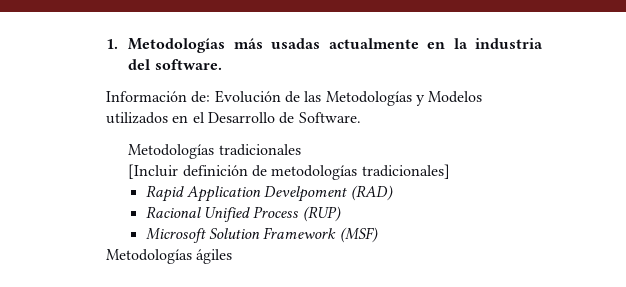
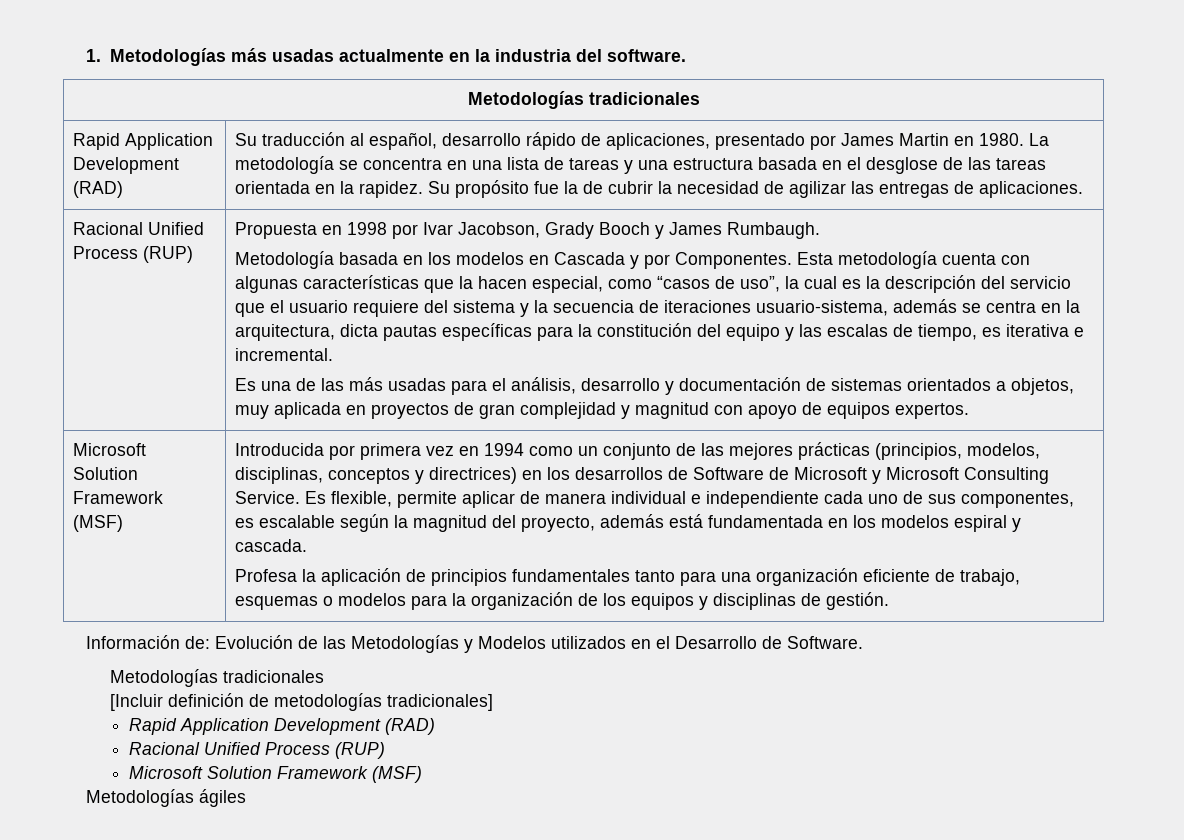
  1. Metodologías más usadas actualmente en la industria del software.
+ Metodologías tradicionales
+ Rapid Application Development (RAD) | Su traducción al español, desarrollo rápido de aplicaciones, presentado por James Martin en 1980. La metodología se concentra en una lista de tareas y una estructura basada en el desglose de las tareas orientada en la rapidez. Su propósito fue la de cubrir la necesidad de agilizar las entregas de aplicaciones.
+ Racional Unified Process (RUP) | Propuesta en 1998 por Ivar Jacobson, Grady Booch y James Rumbaugh.
+ Metodología basada en los modelos en Cascada y por Componentes. Esta metodología cuenta con algunas características que la hacen especial, como “casos de uso”, la cual es la descripción del servicio que el usuario requiere del sistema y la secuencia de iteraciones usuario-sistema, además se centra en la arquitectura, dicta pautas específicas para la constitución del equipo y las escalas de tiempo, es iterativa e incremental.
+ Es una de las más usadas para el análisis, desarrollo y documentación de sistemas orientados a objetos, muy aplicada en proyectos de gran complejidad y magnitud con apoyo de equipos expertos.
+ Microsoft Solution Framework (MSF) | Introducida por primera vez en 1994 como un conjunto de las mejores prácticas (principios, modelos, disciplinas, conceptos y directrices) en los desarrollos de Software de Microsoft y Microsoft Consulting Service. Es flexible, permite aplicar de manera individual e independiente cada uno de sus componentes, es escalable según la magnitud del proyecto, además está fundamentada en los modelos espiral y cascada.
+ Profesa la aplicación de principios fundamentales tanto para una organización eficiente de trabajo, esquemas o modelos para la organización de los equipos y disciplinas de gestión.
  [Incluir definición de metodologías tradicionales]
- Rapid Application Develpoment (RAD)
+ Rapid Application Development (RAD)

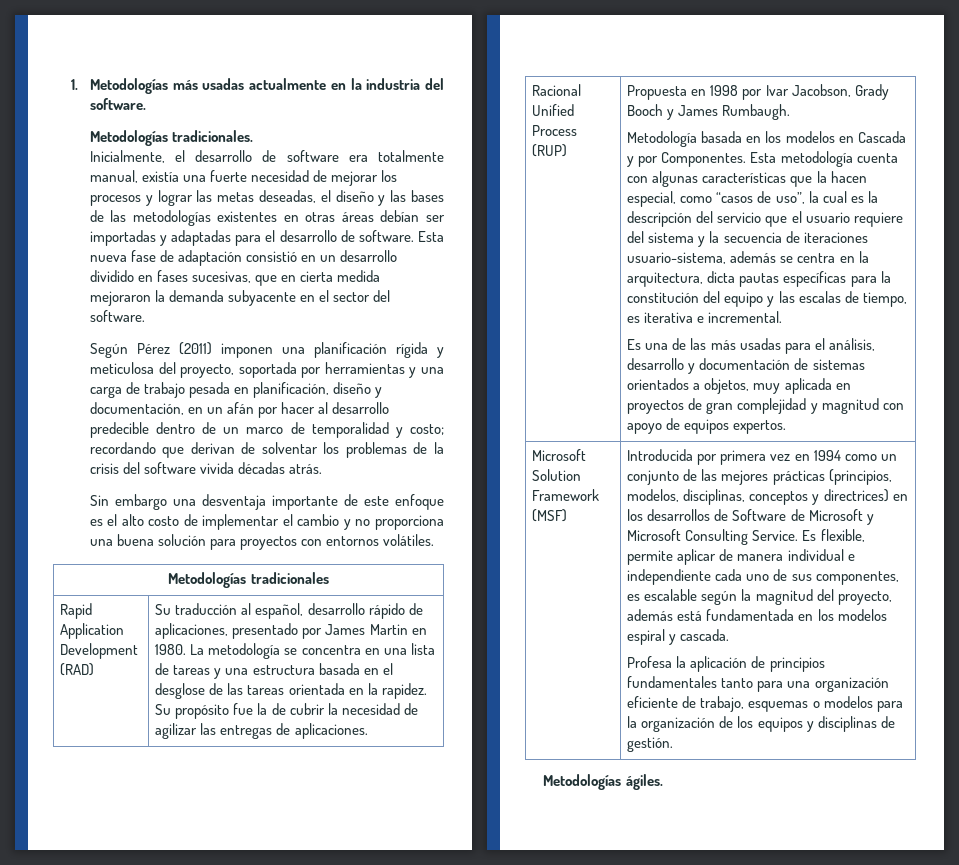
+ Metodologías tradicionales.
+ Inicialmente, el desarrollo de software era totalmente manual, existía una fuerte necesidad de mejorar los procesos y lograr las metas deseadas, el diseño y las bases de las metodologías existentes en otras áreas debían ser importadas y adaptadas para el desarrollo de software. Esta nueva fase de adaptación consistió en un desarrollo dividido en fases sucesivas, que en cierta medida mejoraron la demanda subyacente en el sector del software.
+ Según Pérez (2011) imponen una planificación rígida y meticulosa del proyecto, soportada por herramientas y una carga de trabajo pesada en planificación, diseño y documentación, en un afán por hacer al desarrollo predecible dentro de un marco de temporalidad y costo; recordando que derivan de solventar los problemas de la crisis del software vivida décadas atrás.
+ Sin embargo una desventaja importante de este enfoque es el alto costo de implementar el cambio y no proporciona una buena solución para proyectos con entornos volátiles.
- Información de: Evolución de las Metodologías y Modelos utilizados en el Desarrollo de Software.
- Metodologías tradicionales
- [Incluir definición de metodologías tradicionales]
- Rapid Application Development (RAD)
- Racional Unified Process (RUP)
- Microsoft Solution Framework (MSF)
- Metodologías ágiles
+ Metodologías ágiles.

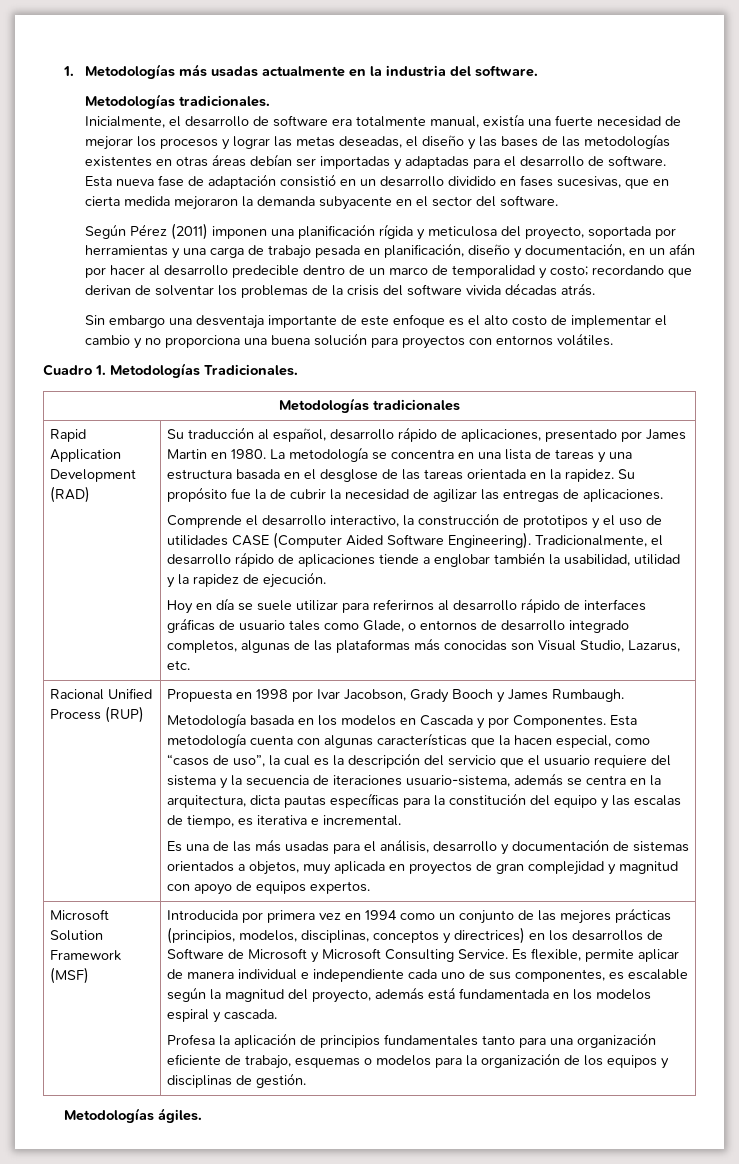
+ Cuadro 1. Metodologías Tradicionales.
+ Comprende el desarrollo interactivo, la construcción de prototipos y el uso de utilidades CASE (Computer Aided Software Engineering). Tradicionalmente, el desarrollo rápido de aplicaciones tiende a englobar también la usabilidad, utilidad y la rapidez de ejecución.
+ Hoy en día se suele utilizar para referirnos al desarrollo rápido de interfaces gráficas de usuario tales como Glade, o entornos de desarrollo integrado completos, algunas de las plataformas más conocidas son Visual Studio, Lazarus, etc.

